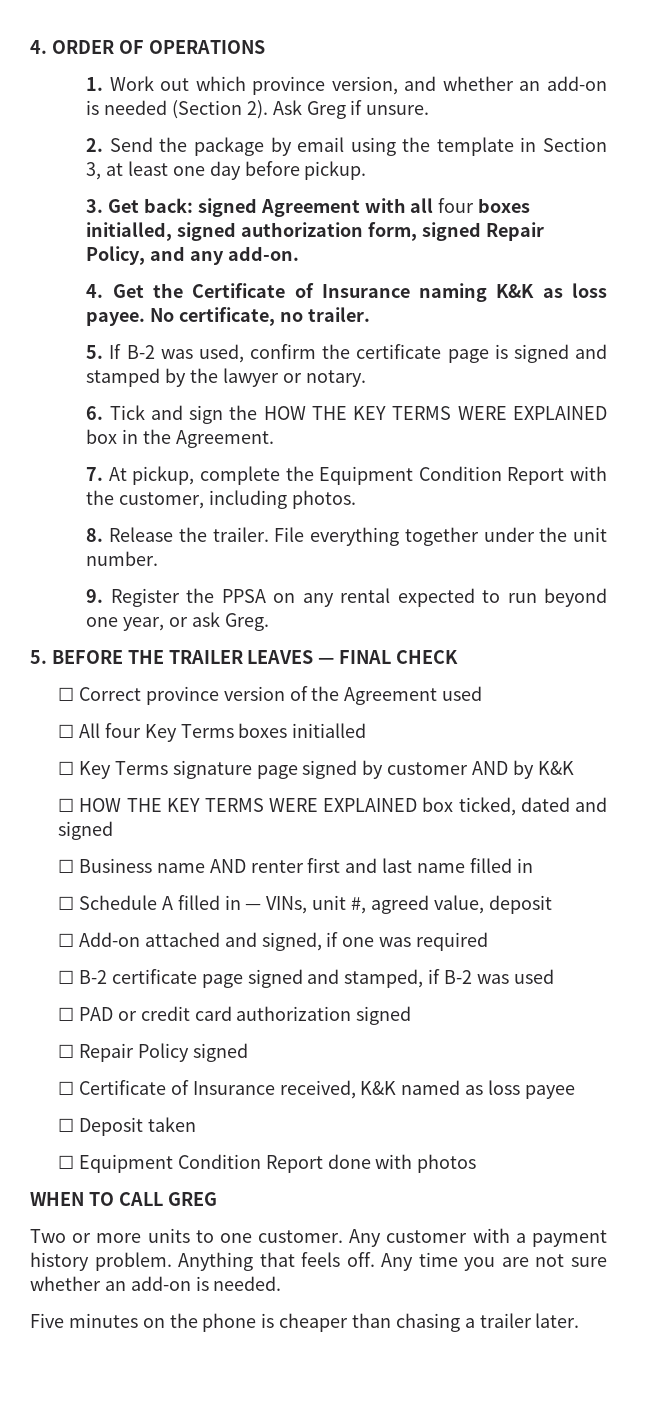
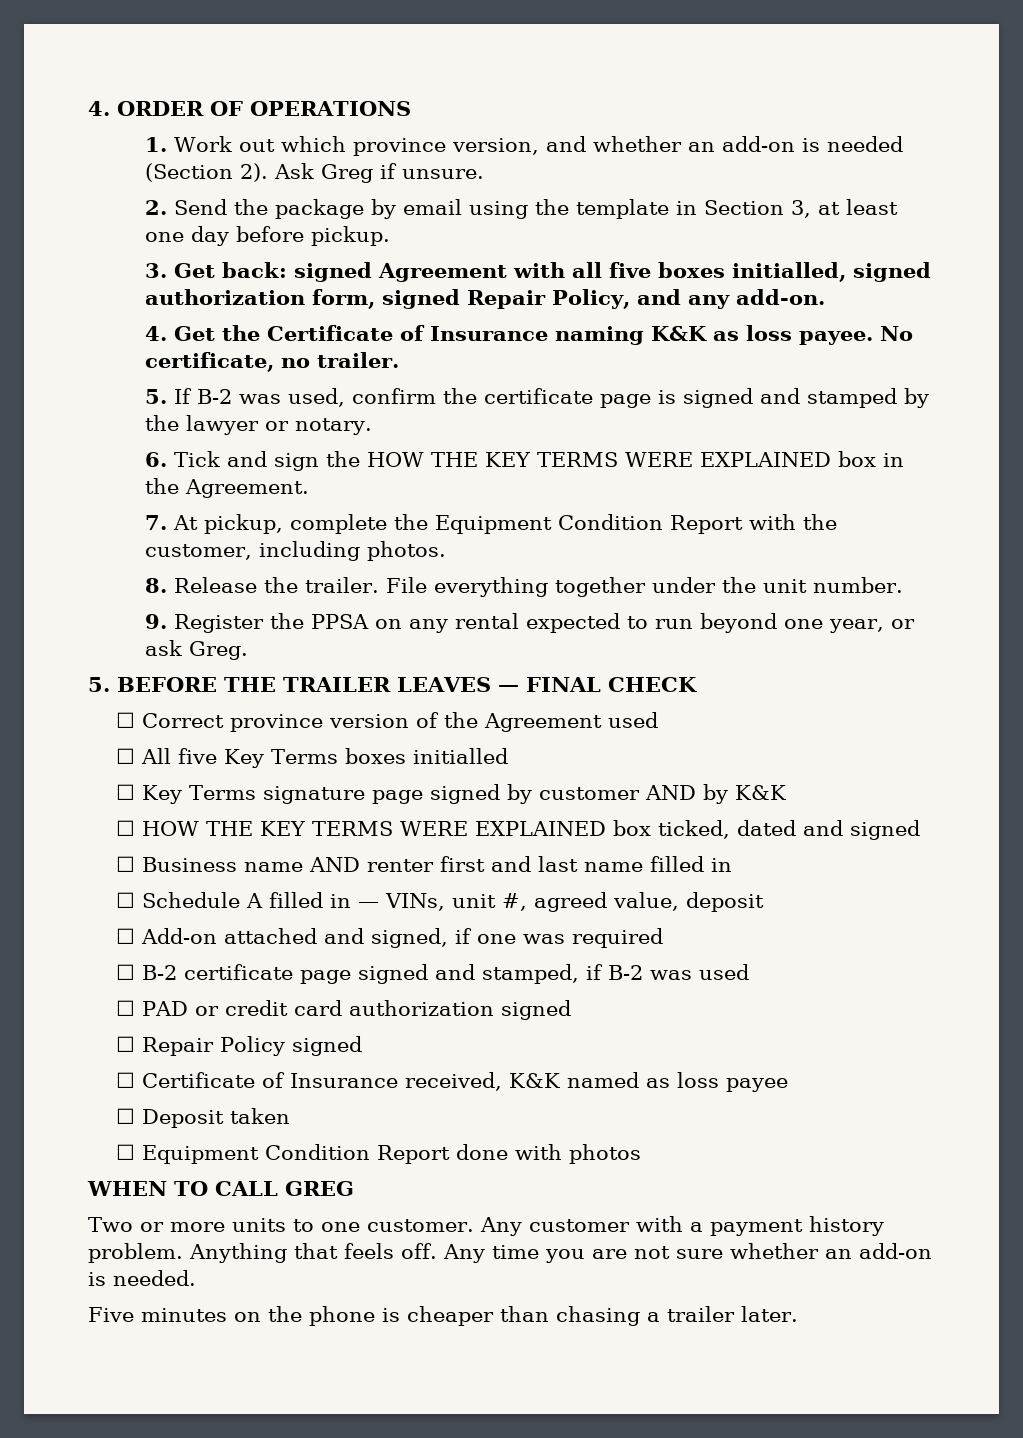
- 3. Get back: signed Agreement with all four boxes initialled, signed authorization form, signed Repair Policy, and any add-on.
+ 3. Get back: signed Agreement with all five boxes initialled, signed authorization form, signed Repair Policy, and any add-on.
- ☐ All four Key Terms boxes initialled
+ ☐ All five Key Terms boxes initialled

